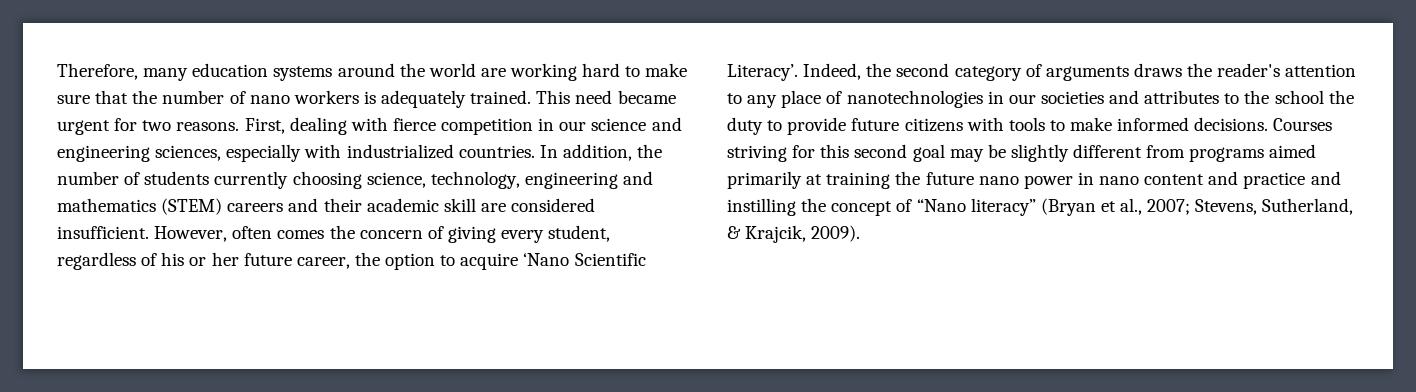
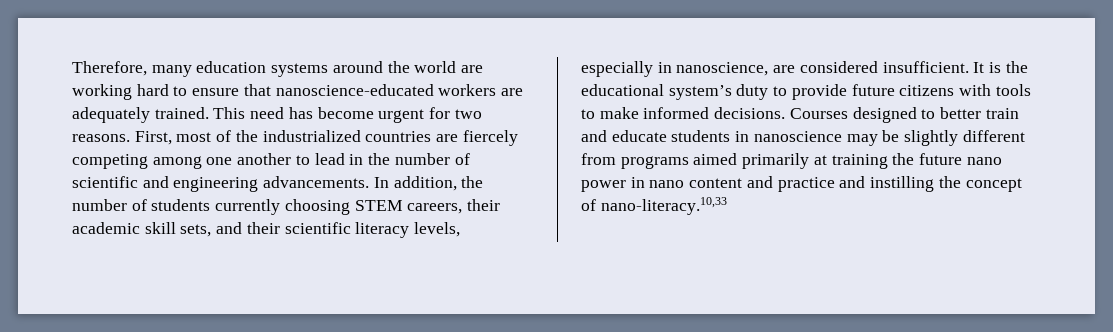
- Therefore, many education systems around the world are working hard to make sure that the number of nano workers is adequately trained.
+ Therefore, many education systems around the world are working hard to ensure that nanoscience-educated workers are adequately trained.
- This need became urgent for two reasons.
+ This need has become urgent for two reasons.
- First, dealing with fierce competition in our science and engineering sciences, especially with industrialized countries.
+ First, most of the industrialized countries are fiercely competing among one another to lead in the number of scientific and engineering advancements.
- In addition, the number of students currently choosing science, technology, engineering and mathematics (STEM) careers and their academic skill are considered insufficient. However, often comes the concern of giving every student, regardless of his or her future career, the option to acquire ‘Nano Scientific Literacy’. Indeed, the second category of arguments draws the reader's attention to any place of nanotechnologies in our societies and attributes to the school the duty to provide future citizens with tools to make informed decisions.
+ In addition, the number of students currently choosing STEM careers, their academic skill sets, and their scientific literacy levels, especially in nanoscience, are considered insufficient. It is the educational system’s duty to provide future citizens with tools to make informed decisions.
- Courses striving for this second goal may be slightly different from programs aimed primarily at training the future nano power in nano content and practice and instilling the concept of “Nano literacy” (Bryan et al., 2007; Stevens, Sutherland, & Krajcik, 2009).
+ Courses designed to better train and educate students in nanoscience may be slightly different from programs aimed primarily at training the future nano power in nano content and practice and instilling the concept of nano-literacy.10,33

